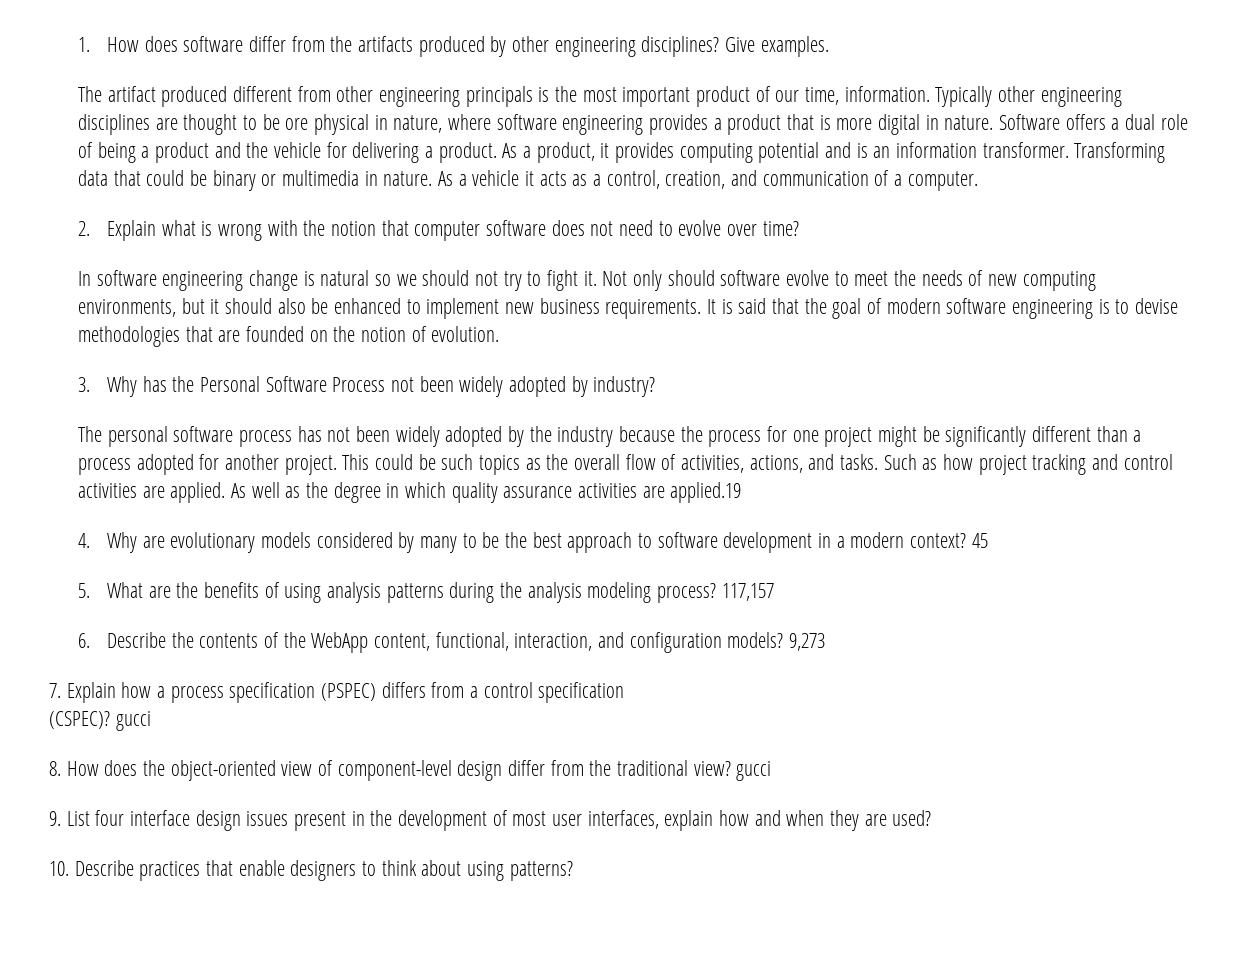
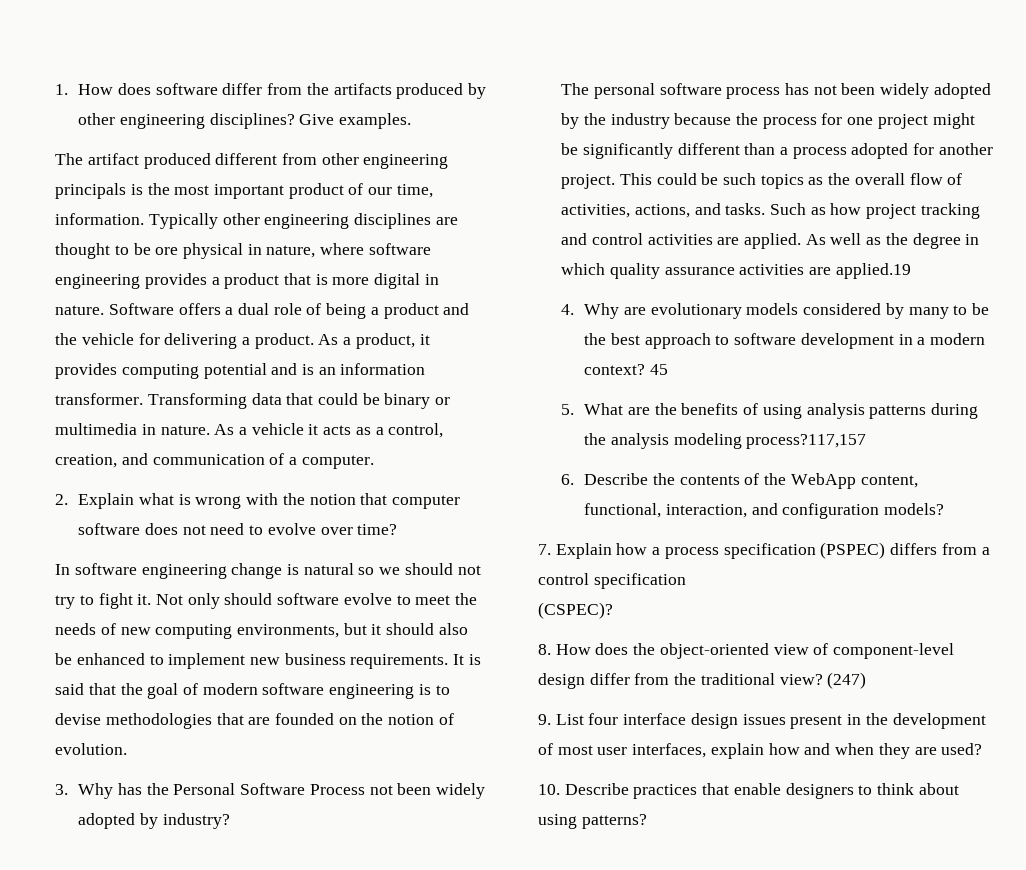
- 5. What are the benefits of using analysis patterns during the analysis modeling process? 117,157
+ 5. What are the benefits of using analysis patterns during the analysis modeling process?117,157
- 9,273
- (CSPEC)? gucci
+ (CSPEC)?
- 8. How does the object-oriented view of component-level design differ from the traditional view? gucci
+ 8. How does the object-oriented view of component-level design differ from the traditional view? (247)

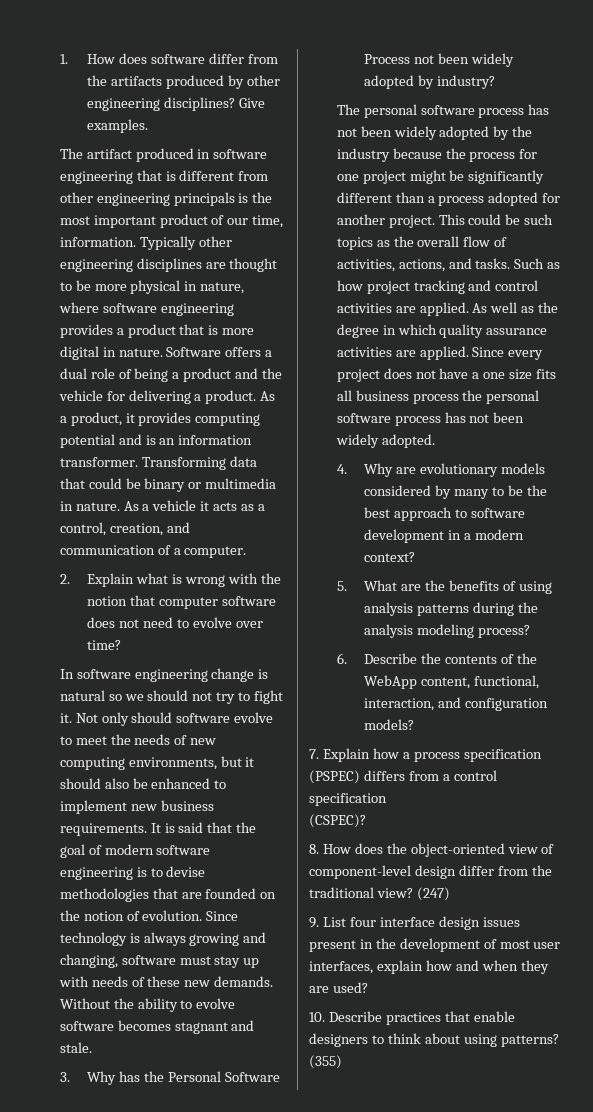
- The artifact produced different from other engineering principals is the most important product of our time, information.
+ The artifact produced in software engineering that is different from other engineering principals is the most important product of our time, information.
- Typically other engineering disciplines are thought to be ore physical in nature, where software engineering provides a product that is more digital in nature.
+ Typically other engineering disciplines are thought to be more physical in nature, where software engineering provides a product that is more digital in nature.
+ Since technology is always growing and changing, software must stay up with needs of these new demands. Without the ability to evolve software becomes stagnant and stale.
- As well as the degree in which quality assurance activities are applied.19
+ As well as the degree in which quality assurance activities are applied. Since every project does not have a one size fits all business process the personal software process has not been widely adopted.
- 45
- 5. What are the benefits of using analysis patterns during the analysis modeling process?117,157
+ 5. What are the benefits of using analysis patterns during the analysis modeling process?
+ (355)

